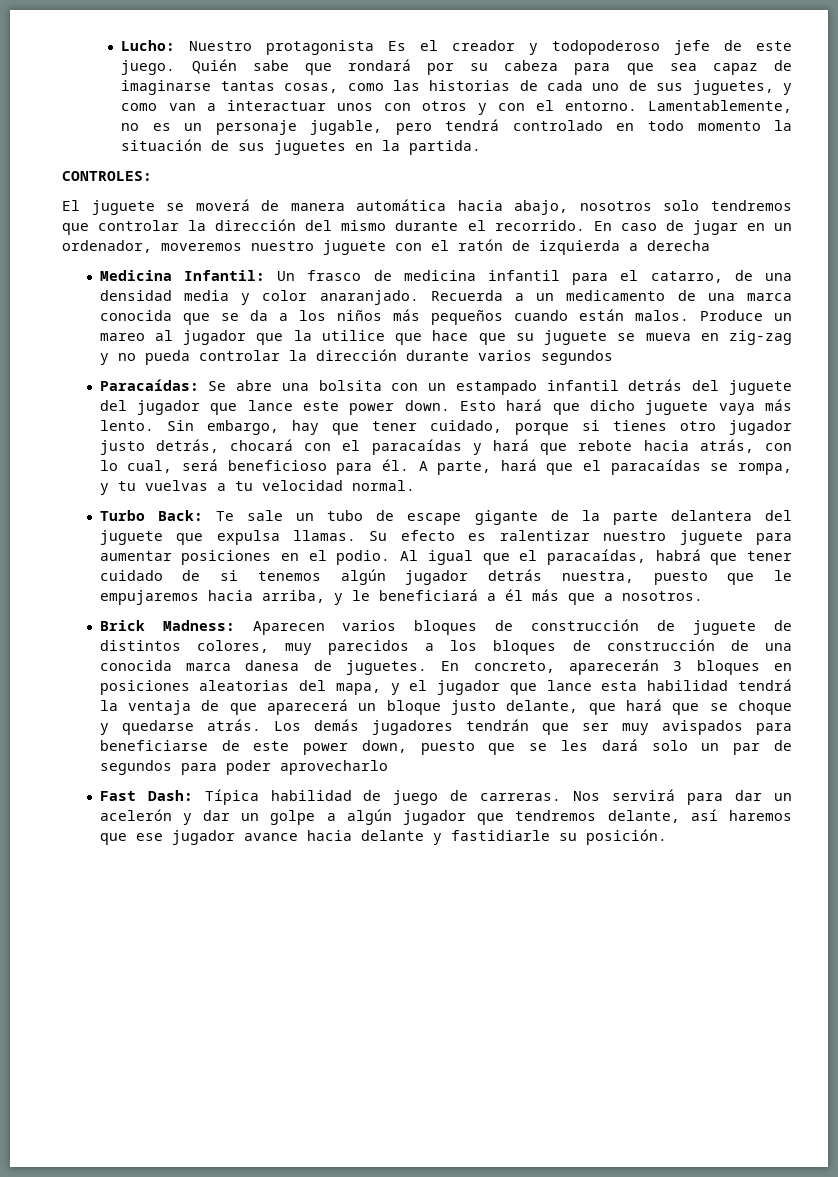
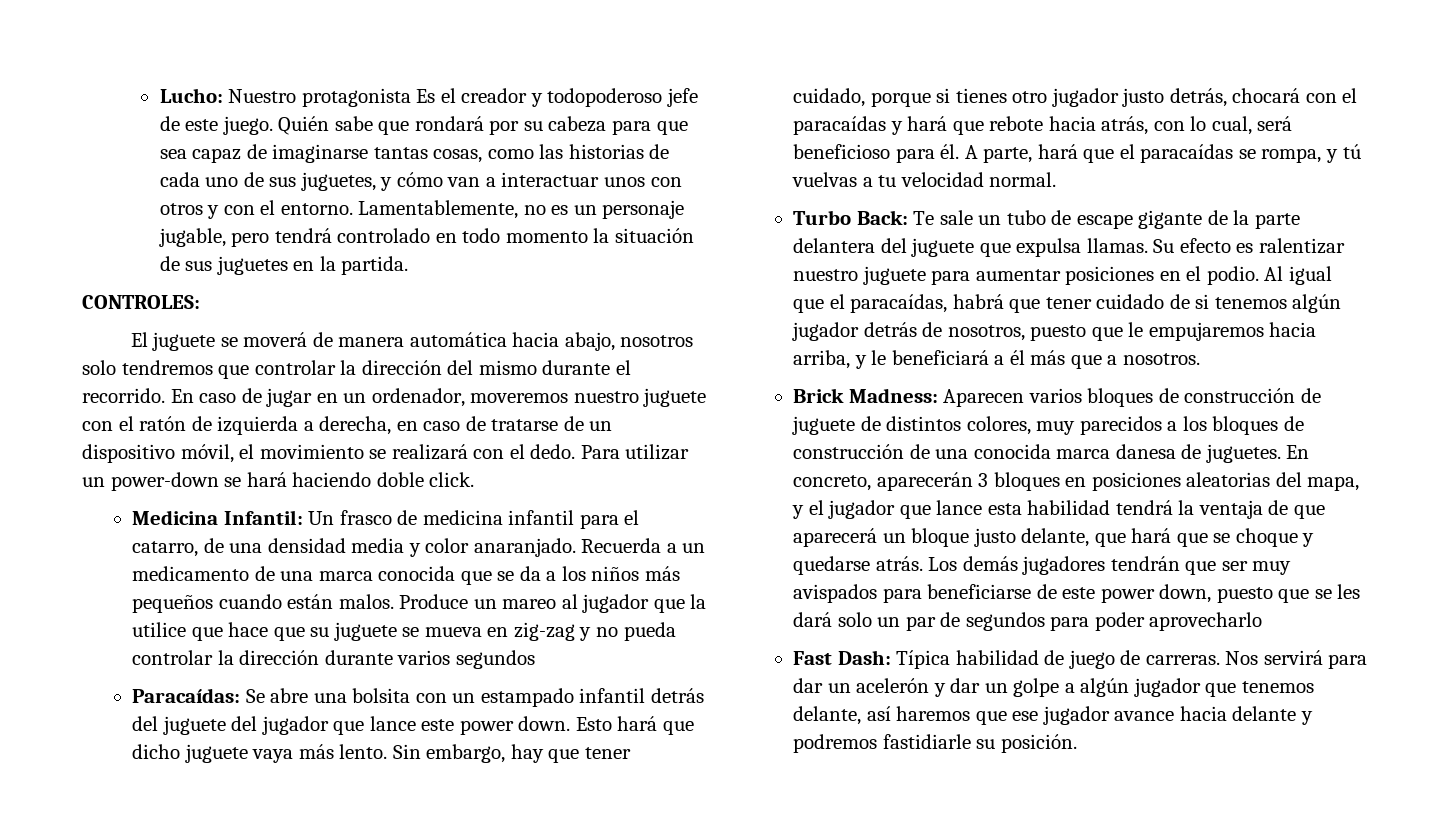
- Quién sabe que rondará por su cabeza para que sea capaz de imaginarse tantas cosas, como las historias de cada uno de sus juguetes, y como van a interactuar unos con otros y con el entorno.
+ Quién sabe que rondará por su cabeza para que sea capaz de imaginarse tantas cosas, como las historias de cada uno de sus juguetes, y cómo van a interactuar unos con otros y con el entorno.
- En caso de jugar en un ordenador, moveremos nuestro juguete con el ratón de izquierda a derecha
+ En caso de jugar en un ordenador, moveremos nuestro juguete con el ratón de izquierda a derecha, en caso de tratarse de un dispositivo móvil, el movimiento se realizará con el dedo. Para utilizar un power-down se hará haciendo doble click.
- A parte, hará que el paracaídas se rompa, y tu vuelvas a tu velocidad normal.
+ A parte, hará que el paracaídas se rompa, y tú vuelvas a tu velocidad normal.
- Al igual que el paracaídas, habrá que tener cuidado de si tenemos algún jugador detrás nuestra, puesto que le empujaremos hacia arriba, y le beneficiará a él más que a nosotros.
+ Al igual que el paracaídas, habrá que tener cuidado de si tenemos algún jugador detrás de nosotros, puesto que le empujaremos hacia arriba, y le beneficiará a él más que a nosotros.
- Nos servirá para dar un acelerón y dar un golpe a algún jugador que tendremos delante, así haremos que ese jugador avance hacia delante y fastidiarle su posición.
+ Nos servirá para dar un acelerón y dar un golpe a algún jugador que tenemos delante, así haremos que ese jugador avance hacia delante y podremos fastidiarle su posición.

